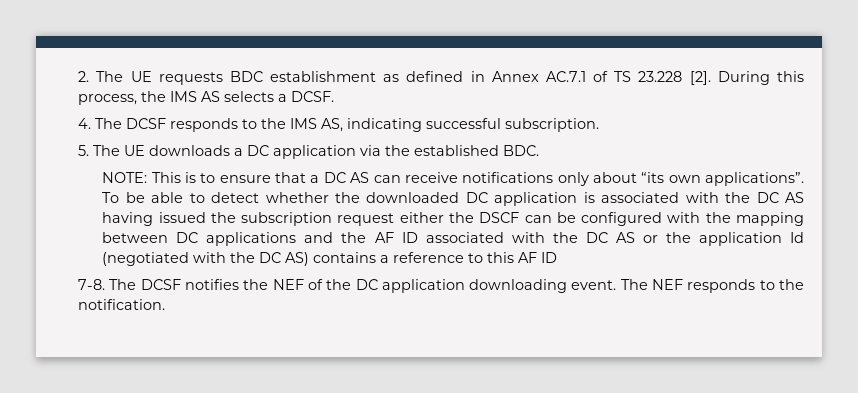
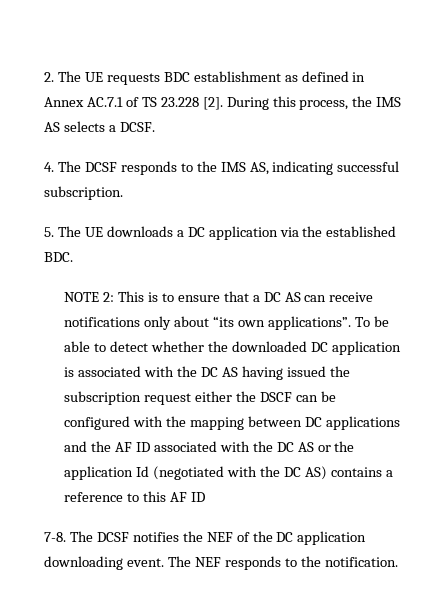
- NOTE: This is to ensure that a DC AS can receive notifications only about “its own applications”.
+ NOTE 2: This is to ensure that a DC AS can receive notifications only about “its own applications”.

